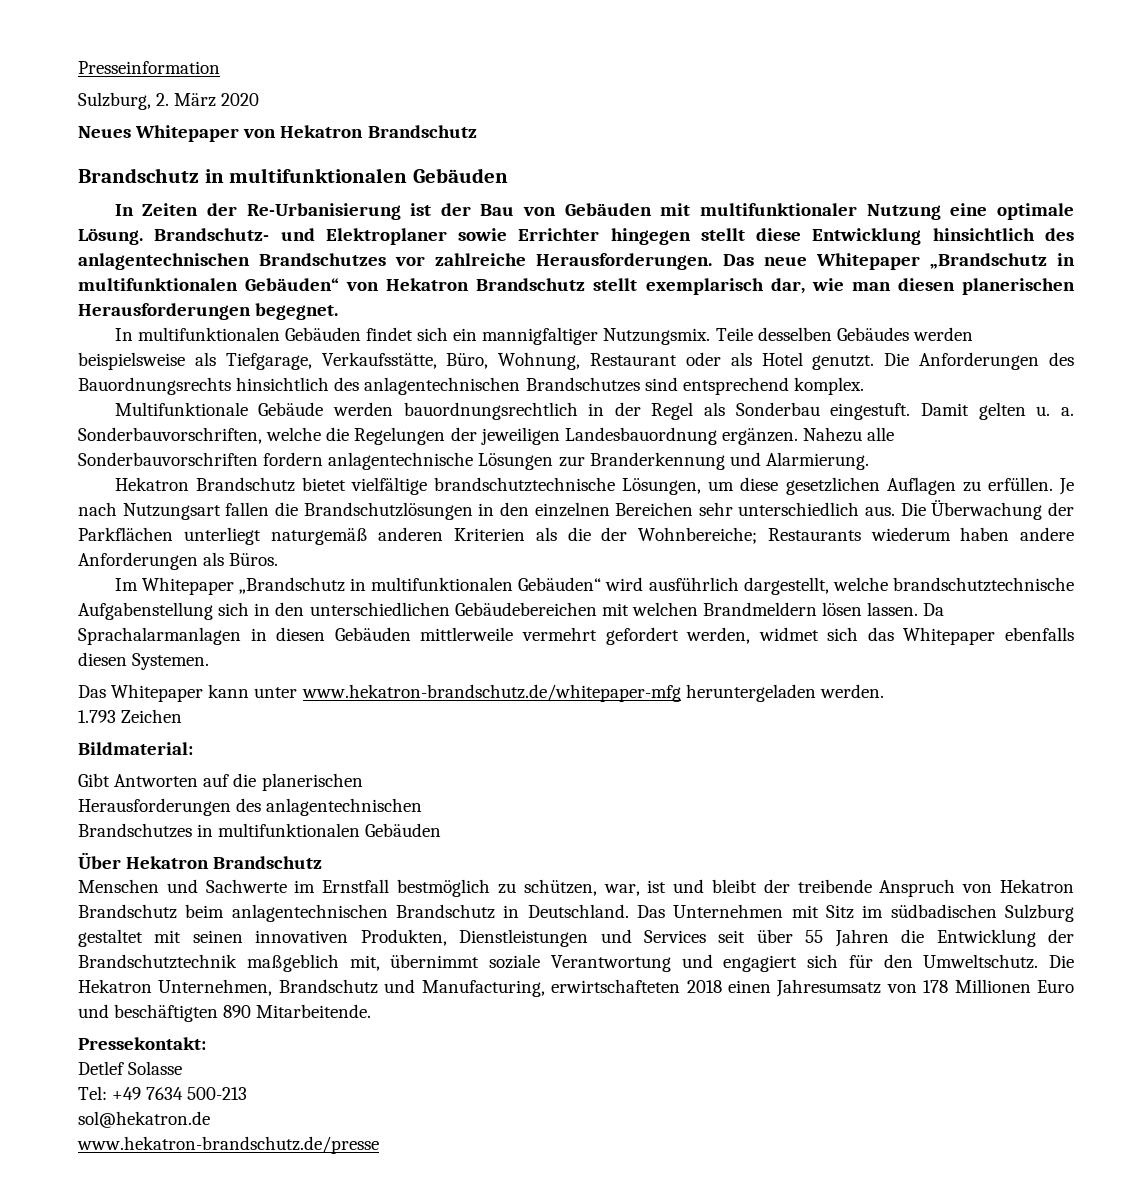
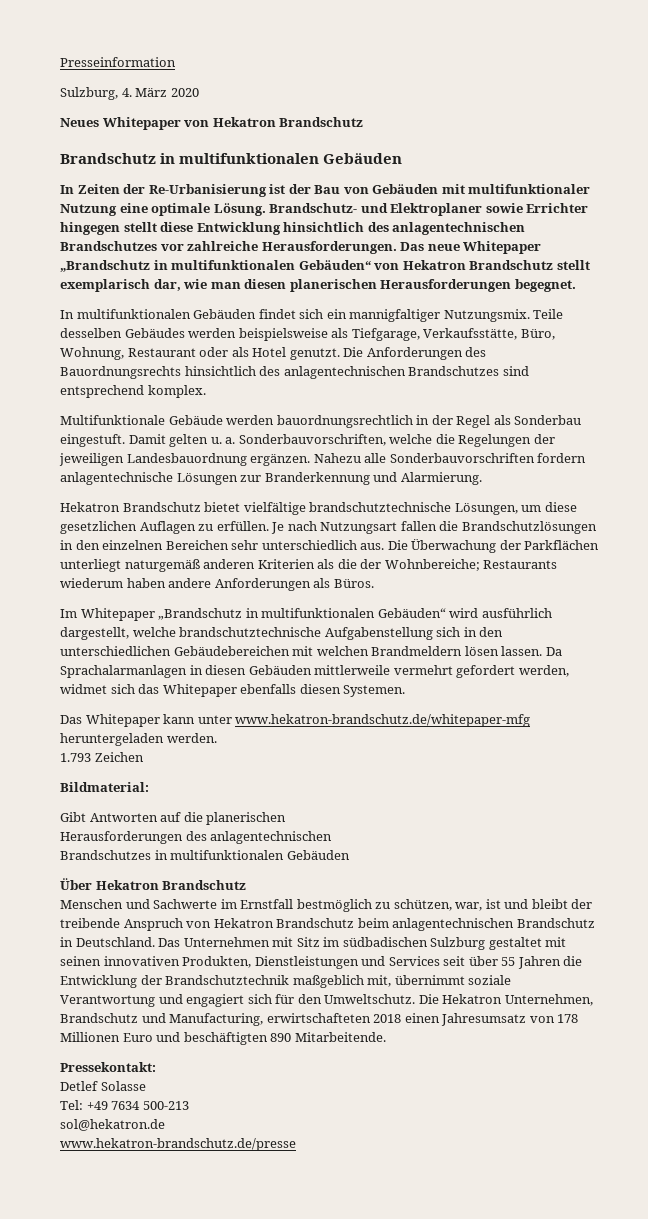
- Sulzburg, 2. März 2020
+ Sulzburg, 4. März 2020

